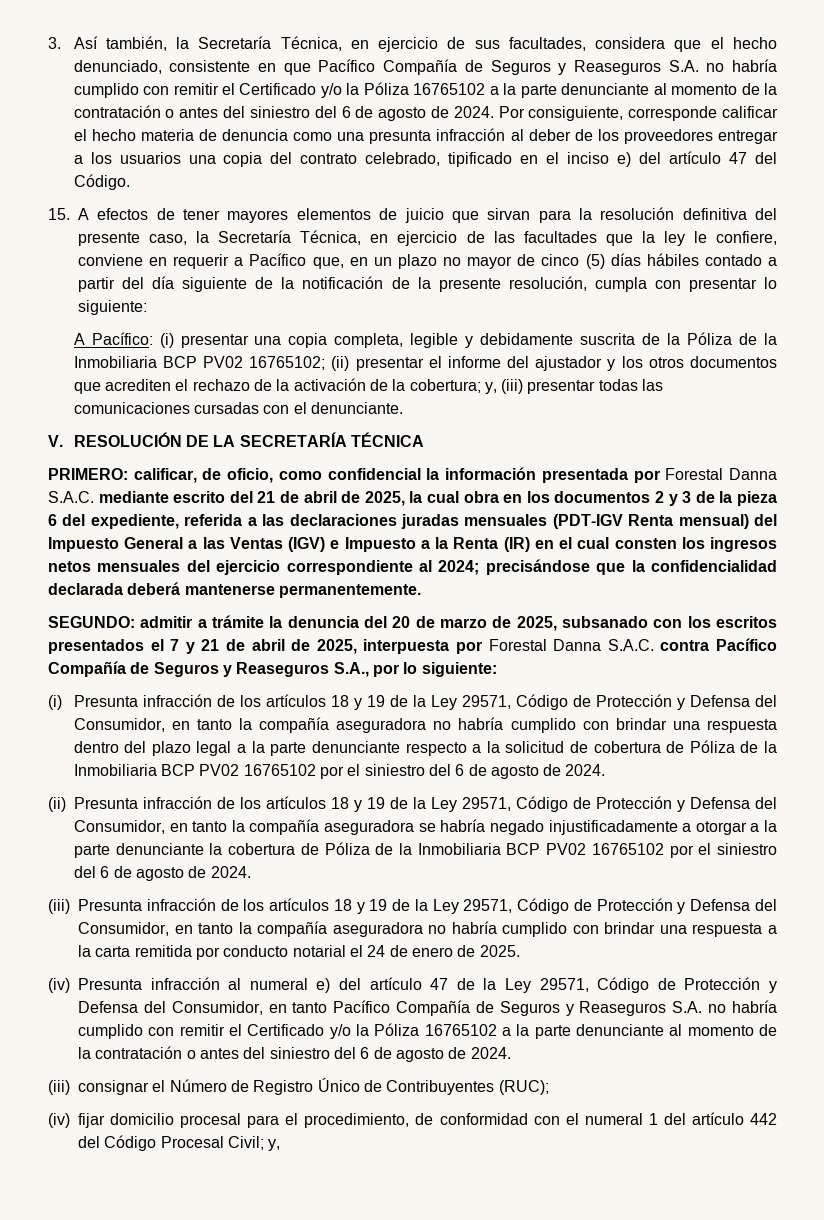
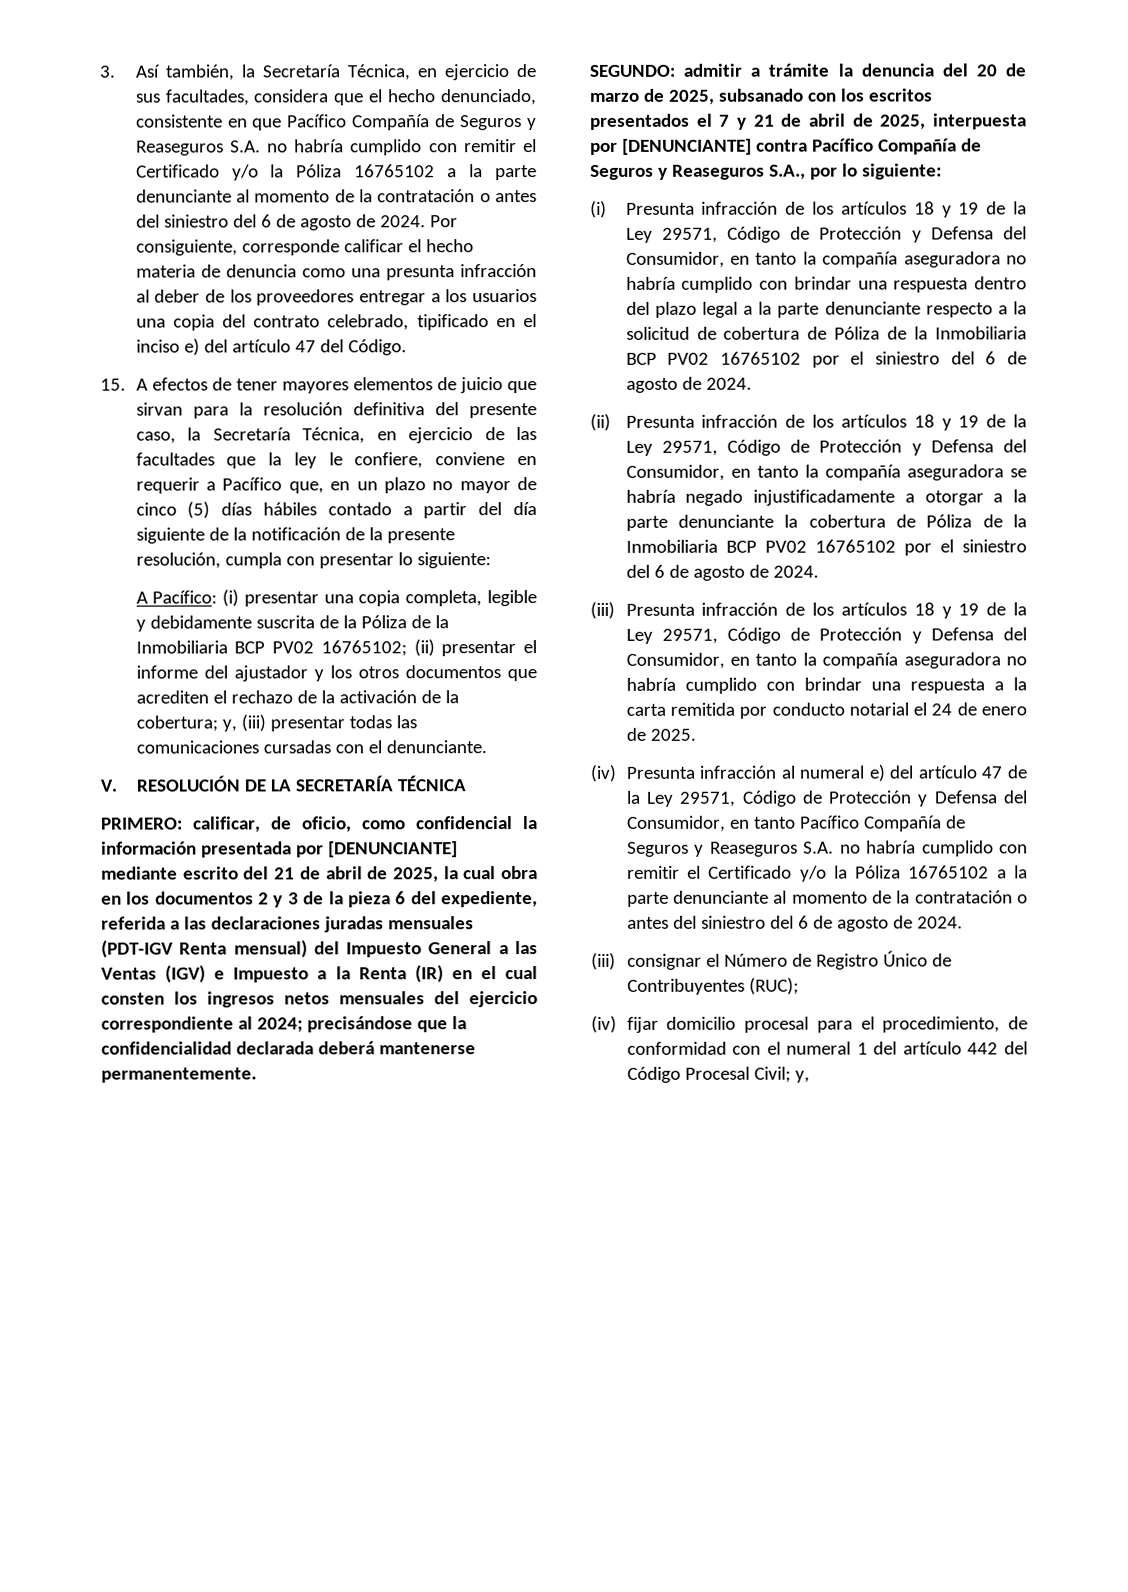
- calificar, de oficio, como confidencial la información presentada por Forestal Danna S.A.C. mediante escrito del 21 de abril de 2025, la cual obra en los documentos 2 y 3 de la pieza 6 del expediente, referida a las declaraciones juradas mensuales (PDT-IGV Renta mensual) del Impuesto General a las Ventas (IGV) e Impuesto a la Renta (IR) en el cual consten los ingresos netos mensuales del ejercicio correspondiente al 2024;
+ calificar, de oficio, como confidencial la información presentada por [DENUNCIANTE] mediante escrito del 21 de abril de 2025, la cual obra en los documentos 2 y 3 de la pieza 6 del expediente, referida a las declaraciones juradas mensuales (PDT-IGV Renta mensual) del Impuesto General a las Ventas (IGV) e Impuesto a la Renta (IR) en el cual consten los ingresos netos mensuales del ejercicio correspondiente al 2024;
- SEGUNDO: admitir a trámite la denuncia del 20 de marzo de 2025, subsanado con los escritos presentados el 7 y 21 de abril de 2025, interpuesta por Forestal Danna S.A.C. contra Pacífico Compañía de Seguros y Reaseguros S.A., por lo siguiente:
+ SEGUNDO: admitir a trámite la denuncia del 20 de marzo de 2025, subsanado con los escritos presentados el 7 y 21 de abril de 2025, interpuesta por [DENUNCIANTE] contra Pacífico Compañía de Seguros y Reaseguros S.A., por lo siguiente:

